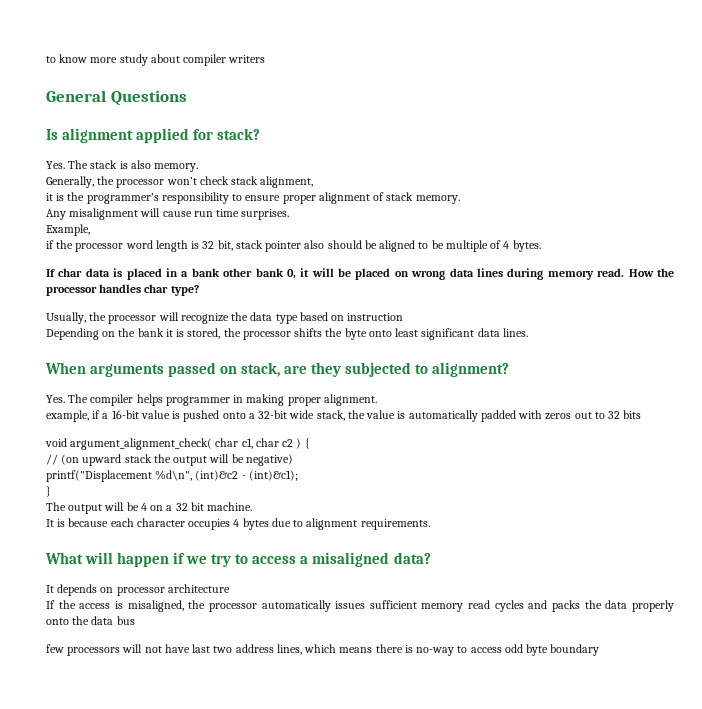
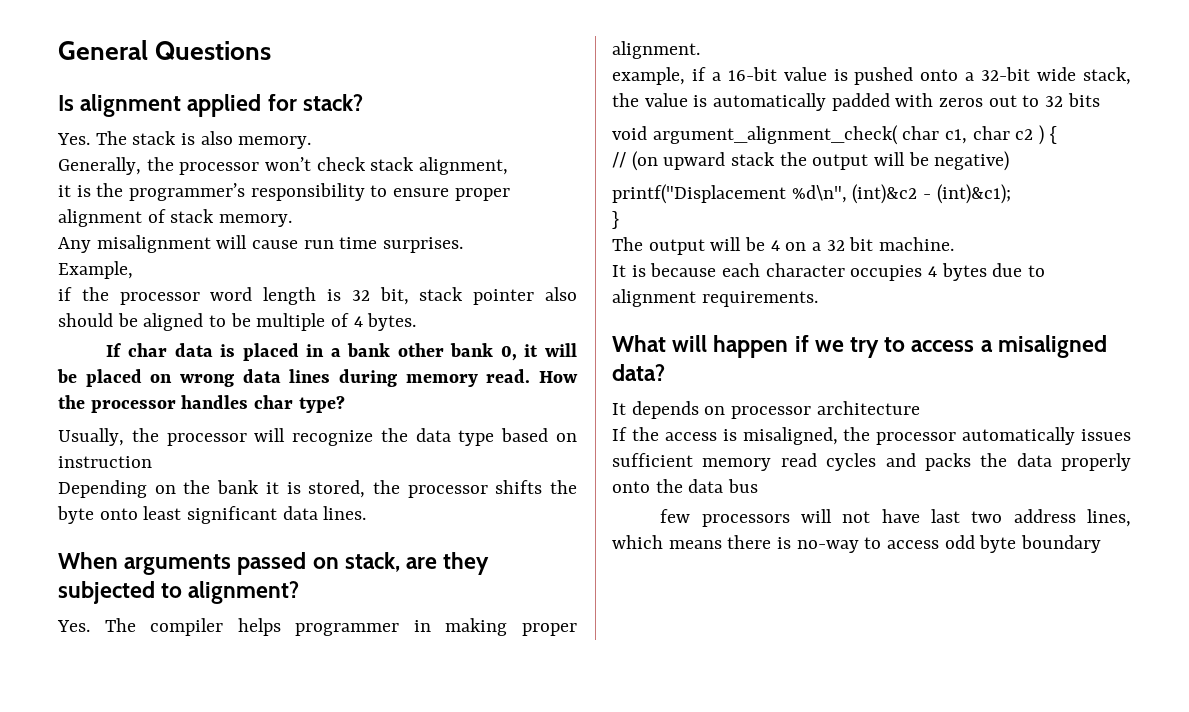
- to know more study about compiler writers

